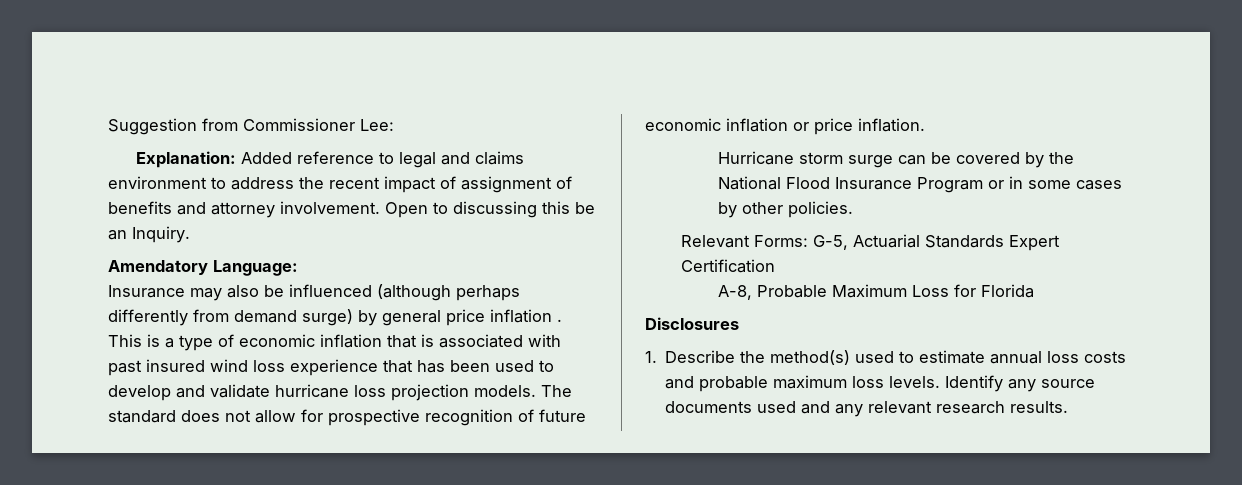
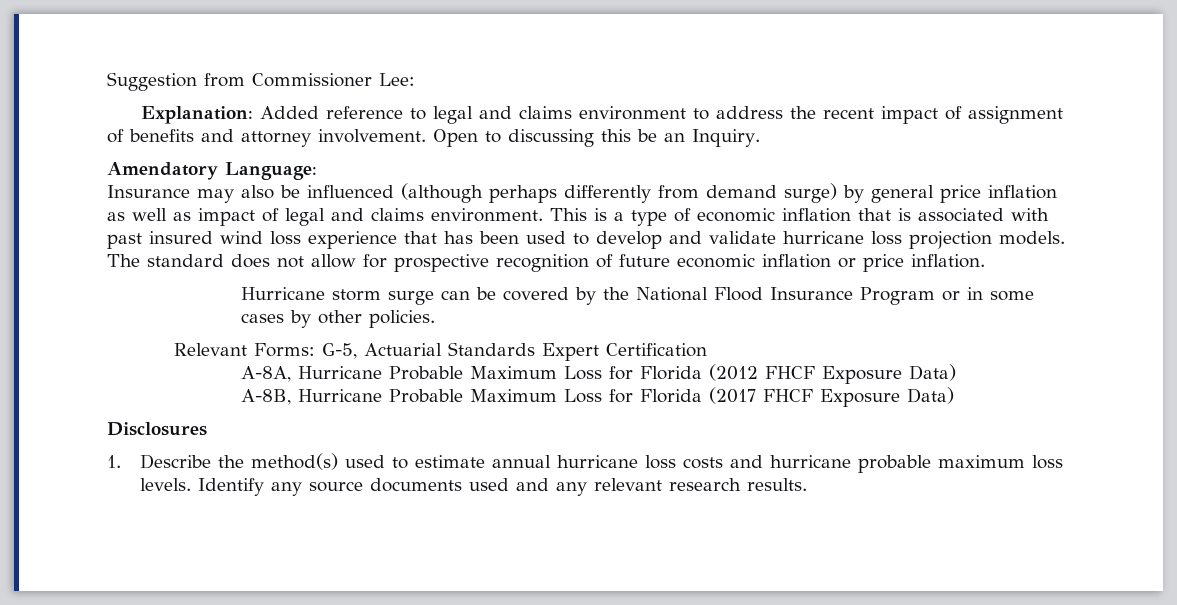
- Insurance may also be influenced (although perhaps differently from demand surge) by general price inflation .
+ Insurance may also be influenced (although perhaps differently from demand surge) by general price inflation as well as impact of legal and claims environment.
- A-8, Probable Maximum Loss for Florida
+ A-8A, Hurricane Probable Maximum Loss for Florida (2012 FHCF Exposure Data)
+ A-8B, Hurricane Probable Maximum Loss for Florida (2017 FHCF Exposure Data)
- 1. Describe the method(s) used to estimate annual loss costs and probable maximum loss levels.
+ 1. Describe the method(s) used to estimate annual hurricane loss costs and hurricane probable maximum loss levels.

